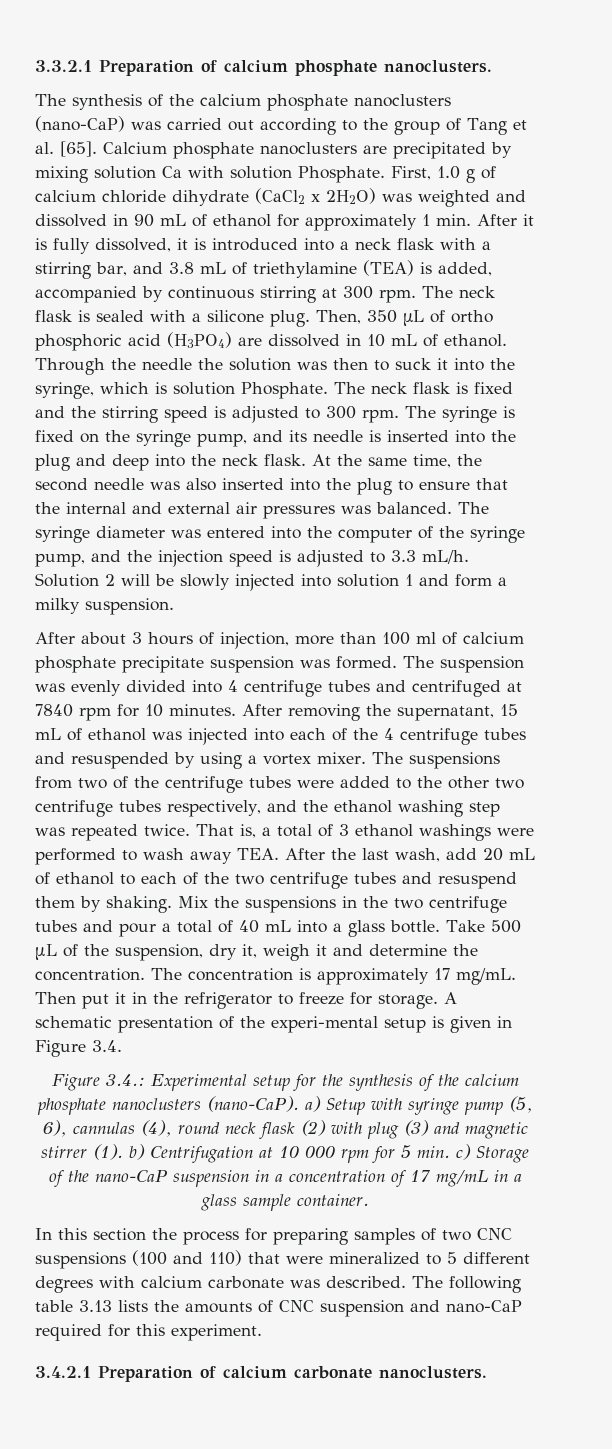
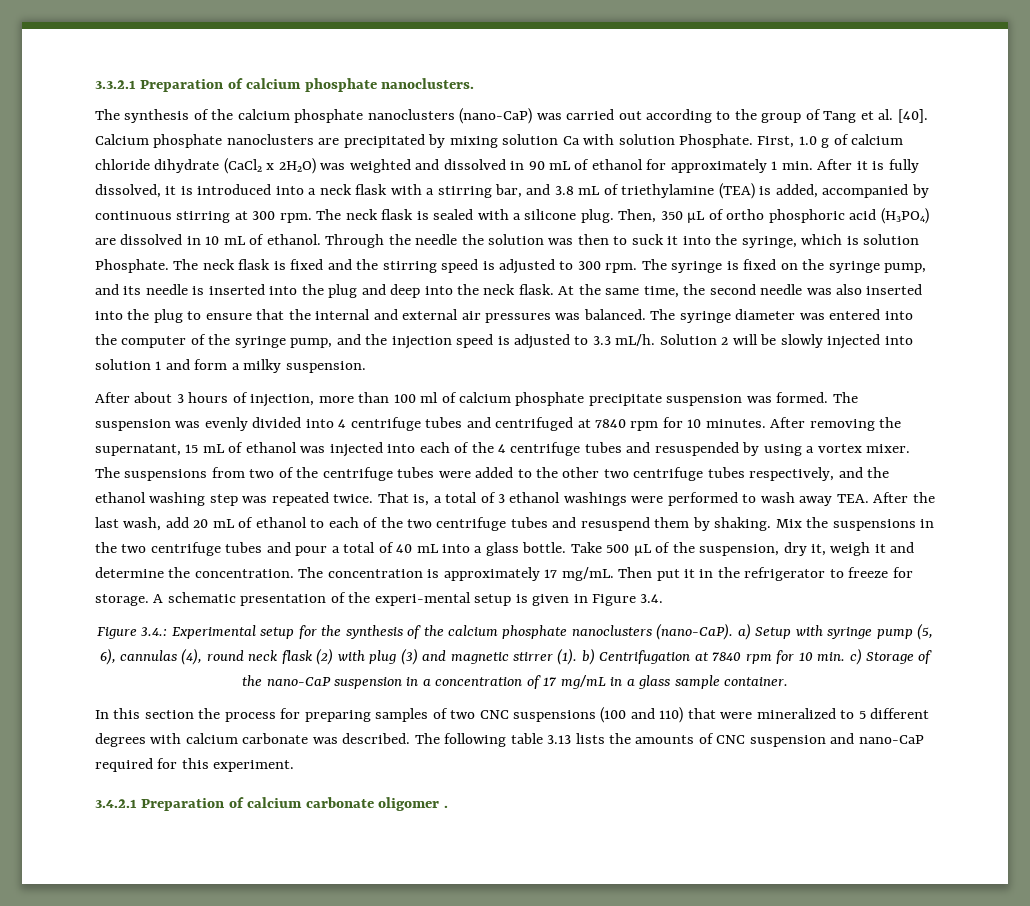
- The synthesis of the calcium phosphate nanoclusters (nano-CaP) was carried out according to the group of Tang et al. [65].
+ The synthesis of the calcium phosphate nanoclusters (nano-CaP) was carried out according to the group of Tang et al. [40].
- Figure 3.4.: Experimental setup for the synthesis of the calcium phosphate nanoclusters (nano-CaP). a) Setup with syringe pump (5, 6), cannulas (4), round neck flask (2) with plug (3) and magnetic stirrer (1). b) Centrifugation at 10 000 rpm for 5 min. c) Storage of the nano-CaP suspension in a concentration of 17 mg/mL in a glass sample container.
+ Figure 3.4.: Experimental setup for the synthesis of the calcium phosphate nanoclusters (nano-CaP). a) Setup with syringe pump (5, 6), cannulas (4), round neck flask (2) with plug (3) and magnetic stirrer (1). b) Centrifugation at 7840 rpm for 10 min. c) Storage of the nano-CaP suspension in a concentration of 17 mg/mL in a glass sample container.
- 3.4.2.1 Preparation of calcium carbonate nanoclusters.
+ 3.4.2.1 Preparation of calcium carbonate oligomer .

